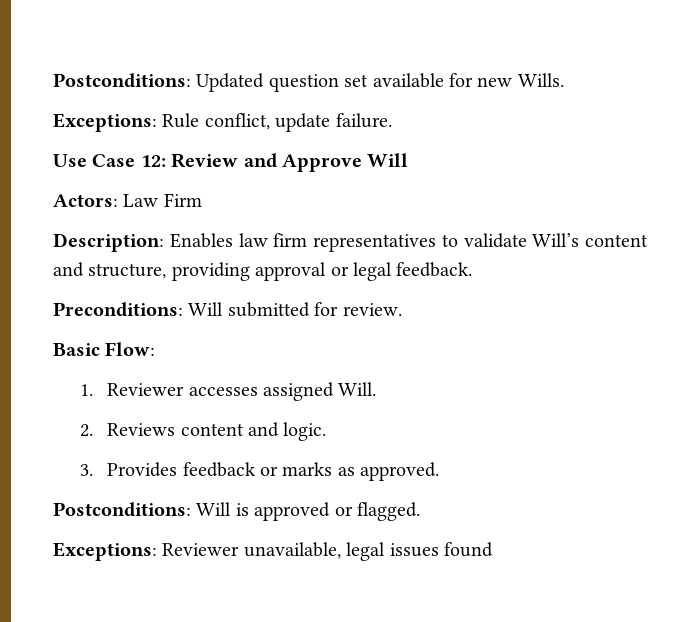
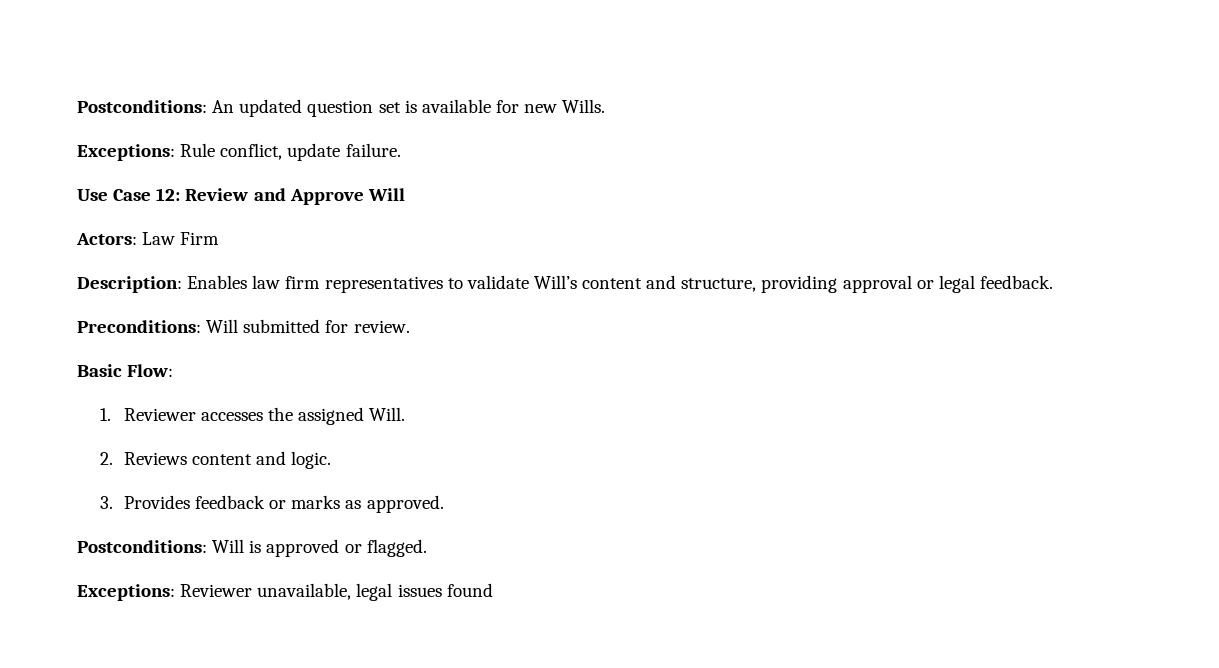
- Postconditions: Updated question set available for new Wills.
+ Postconditions: An updated question set is available for new Wills.
- 1. Reviewer accesses assigned Will.
+ 1. Reviewer accesses the assigned Will.

